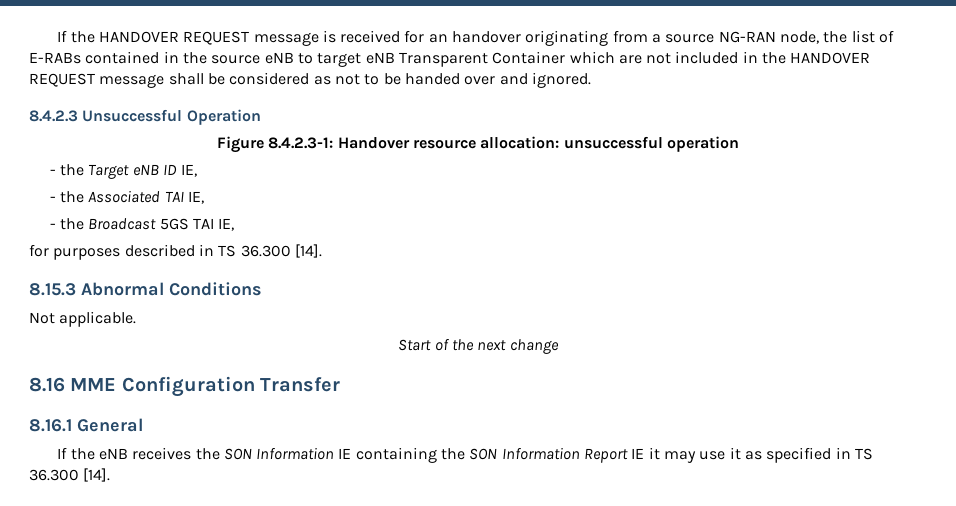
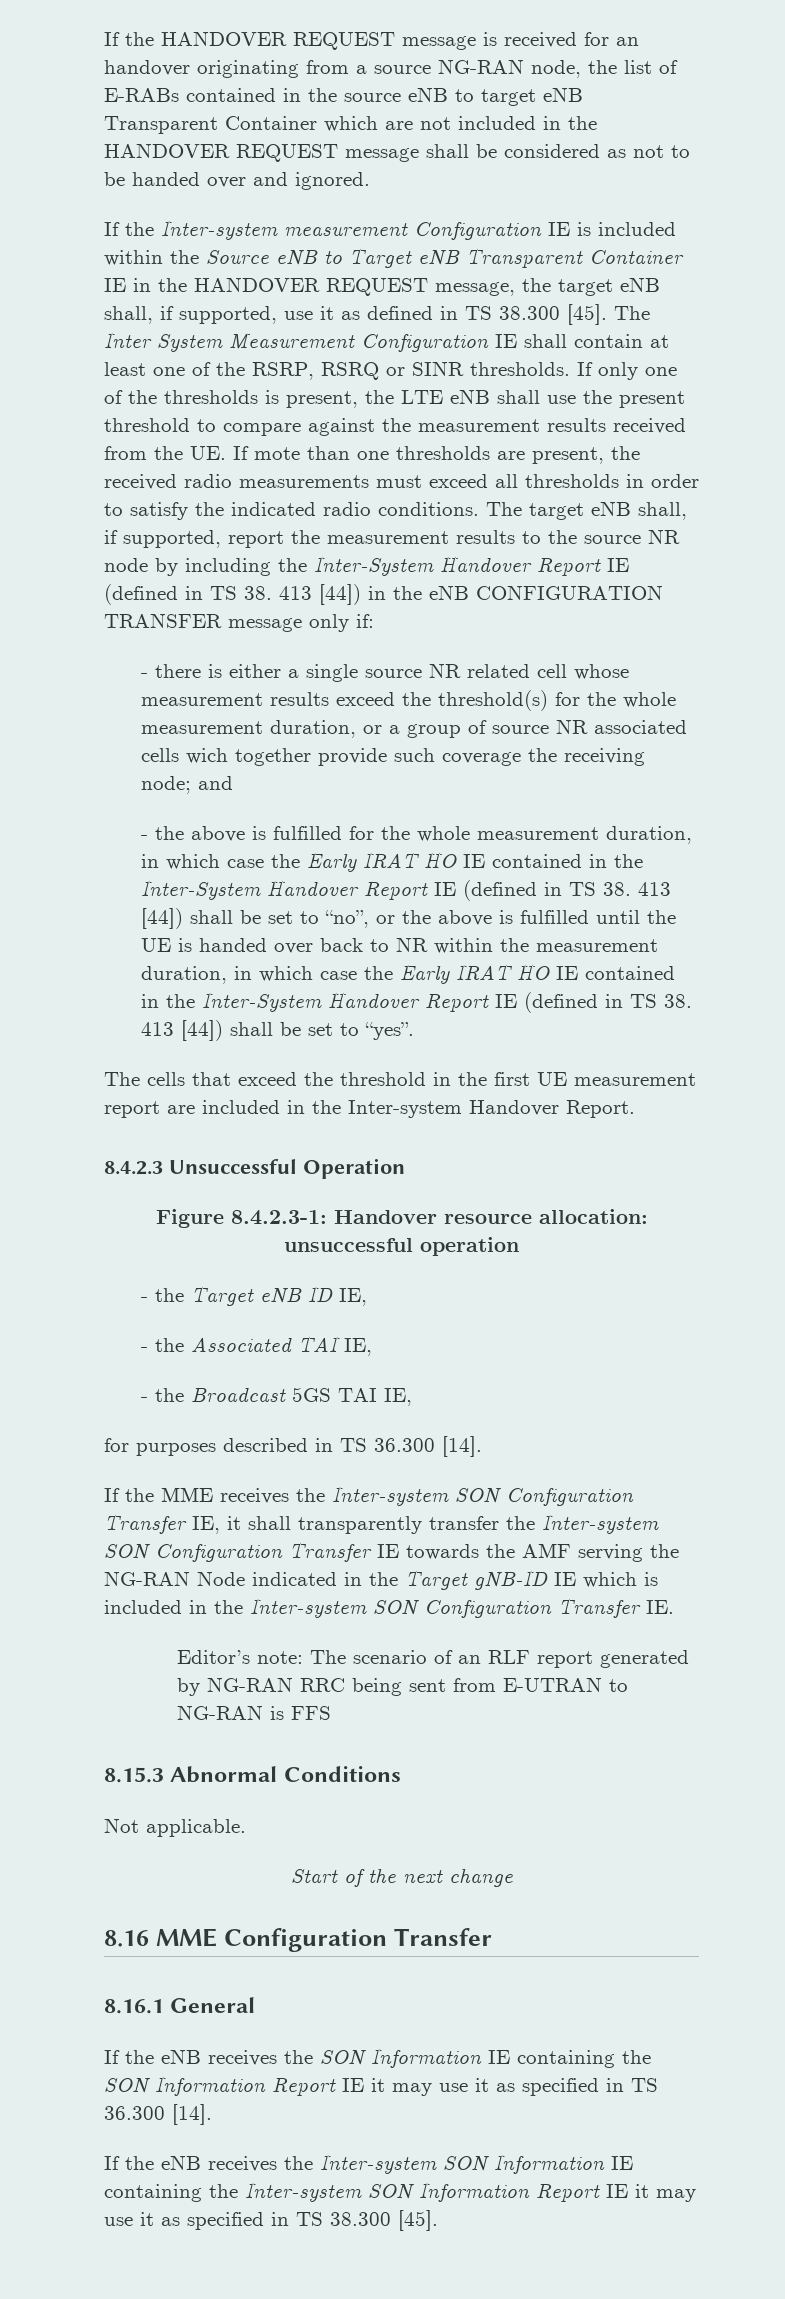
+ If the Inter-system measurement Configuration IE is included within the Source eNB to Target eNB Transparent Container IE in the HANDOVER REQUEST message, the target eNB shall, if supported, use it as defined in TS 38.300 [45]. The Inter System Measurement Configuration IE shall contain at least one of the RSRP, RSRQ or SINR thresholds. If only one of the thresholds is present, the LTE eNB shall use the present threshold to compare against the measurement results received from the UE. If mote than one thresholds are present, the received radio measurements must exceed all thresholds in order to satisfy the indicated radio conditions. The target eNB shall, if supported, report the measurement results to the source NR node by including the Inter-System Handover Report IE (defined in TS 38. 413 [44]) in the eNB CONFIGURATION TRANSFER message only if:
+ - there is either a single source NR related cell whose measurement results exceed the threshold(s) for the whole measurement duration, or a group of source NR associated cells wich together provide such coverage the receiving node; and
+ - the above is fulfilled for the whole measurement duration, in which case the Early IRAT HO IE contained in the Inter-System Handover Report IE (defined in TS 38. 413 [44]) shall be set to “no”, or the above is fulfilled until the UE is handed over back to NR within the measurement duration, in which case the Early IRAT HO IE contained in the Inter-System Handover Report IE (defined in TS 38. 413 [44]) shall be set to “yes”.
+ The cells that exceed the threshold in the first UE measurement report are included in the Inter-system Handover Report.
+ If the MME receives the Inter-system SON Configuration Transfer IE, it shall transparently transfer the Inter-system SON Configuration Transfer IE towards the AMF serving the NG-RAN Node indicated in the Target gNB-ID IE which is included in the Inter-system SON Configuration Transfer IE.
+ Editor’s note: The scenario of an RLF report generated by NG-RAN RRC being sent from E-UTRAN to NG-RAN is FFS
+ If the eNB receives the Inter-system SON Information IE containing the Inter-system SON Information Report IE it may use it as specified in TS 38.300 [45].

